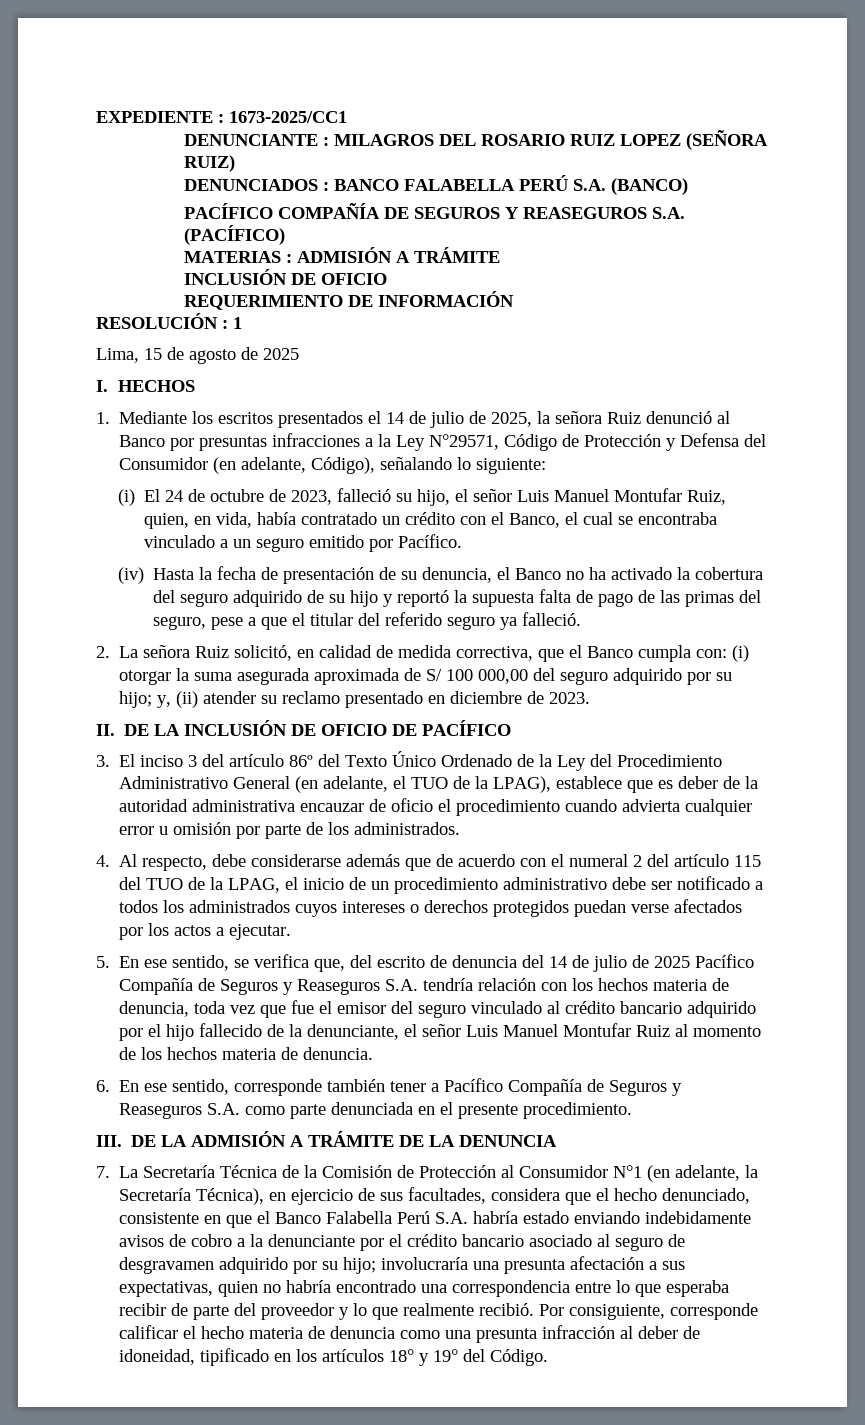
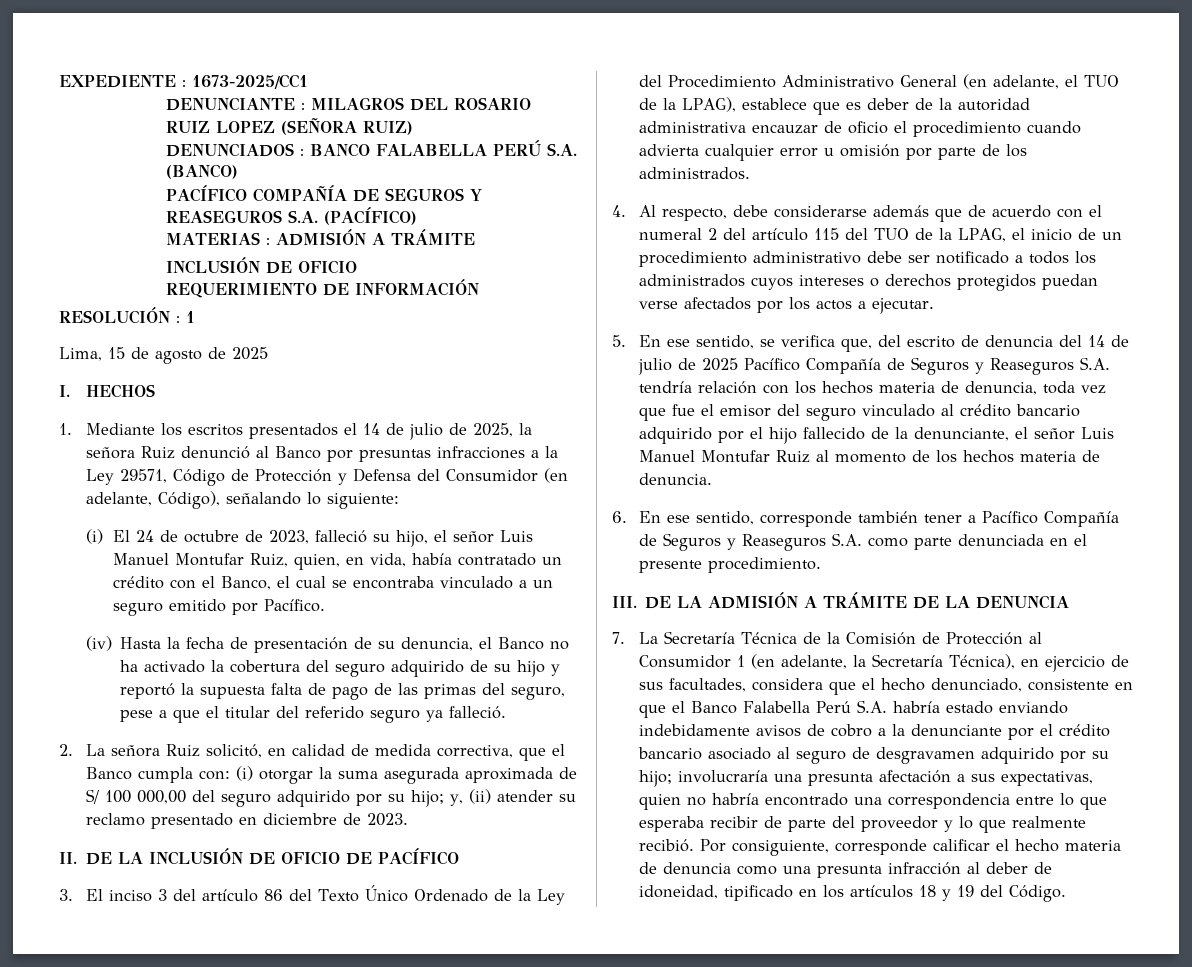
- 1. Mediante los escritos presentados el 14 de julio de 2025, la señora Ruiz denunció al Banco por presuntas infracciones a la Ley N°29571, Código de Protección y Defensa del Consumidor (en adelante, Código), señalando lo siguiente:
+ 1. Mediante los escritos presentados el 14 de julio de 2025, la señora Ruiz denunció al Banco por presuntas infracciones a la Ley 29571, Código de Protección y Defensa del Consumidor (en adelante, Código), señalando lo siguiente:
- 3. El inciso 3 del artículo 86º del Texto Único Ordenado de la Ley del Procedimiento Administrativo General (en adelante, el TUO de la LPAG), establece que es deber de la autoridad administrativa encauzar de oficio el procedimiento cuando advierta cualquier error u omisión por parte de los administrados.
+ 3. El inciso 3 del artículo 86 del Texto Único Ordenado de la Ley del Procedimiento Administrativo General (en adelante, el TUO de la LPAG), establece que es deber de la autoridad administrativa encauzar de oficio el procedimiento cuando advierta cualquier error u omisión por parte de los administrados.
- 7. La Secretaría Técnica de la Comisión de Protección al Consumidor N°1 (en adelante, la Secretaría Técnica), en ejercicio de sus facultades, considera que el hecho denunciado, consistente en que el Banco Falabella Perú S.A. habría estado enviando indebidamente avisos de cobro a la denunciante por el crédito bancario asociado al seguro de desgravamen adquirido por su hijo;
+ 7. La Secretaría Técnica de la Comisión de Protección al Consumidor 1 (en adelante, la Secretaría Técnica), en ejercicio de sus facultades, considera que el hecho denunciado, consistente en que el Banco Falabella Perú S.A. habría estado enviando indebidamente avisos de cobro a la denunciante por el crédito bancario asociado al seguro de desgravamen adquirido por su hijo;
- Por consiguiente, corresponde calificar el hecho materia de denuncia como una presunta infracción al deber de idoneidad, tipificado en los artículos 18° y 19° del Código.
+ Por consiguiente, corresponde calificar el hecho materia de denuncia como una presunta infracción al deber de idoneidad, tipificado en los artículos 18 y 19 del Código.

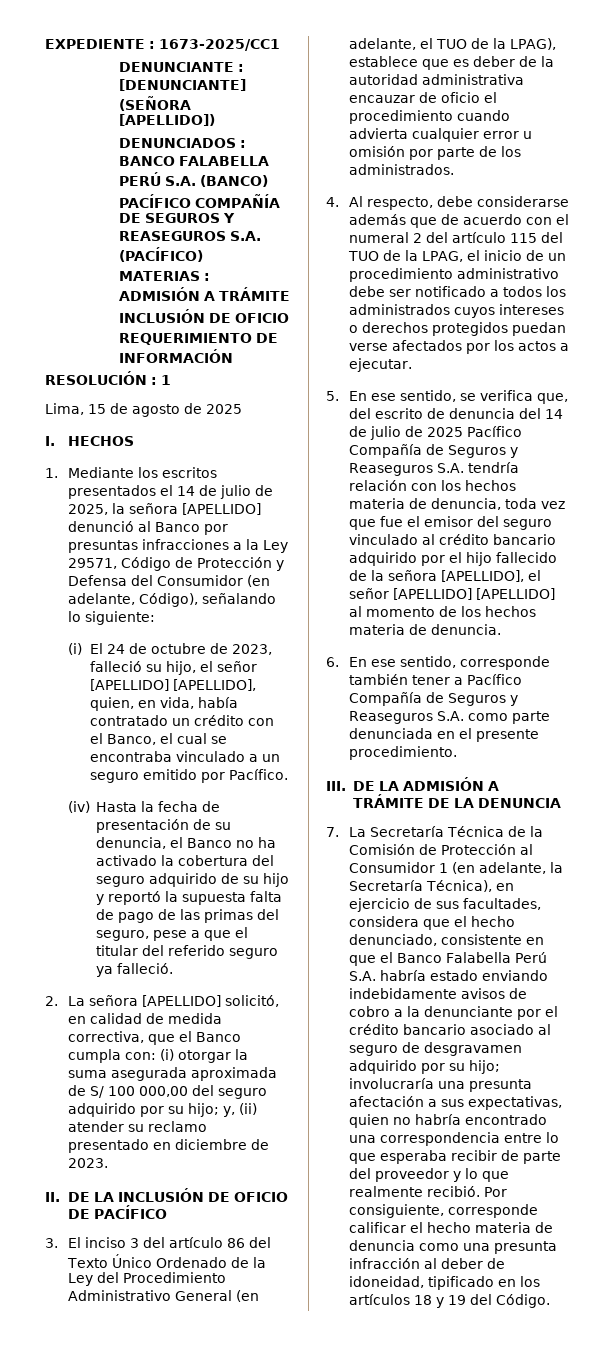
- DENUNCIANTE : MILAGROS DEL ROSARIO RUIZ LOPEZ (SEÑORA RUIZ)
+ DENUNCIANTE : [DENUNCIANTE] (SEÑORA [APELLIDO])
- 1. Mediante los escritos presentados el 14 de julio de 2025, la señora Ruiz denunció al Banco por presuntas infracciones a la Ley 29571, Código de Protección y Defensa del Consumidor (en adelante, Código), señalando lo siguiente:
+ 1. Mediante los escritos presentados el 14 de julio de 2025, la señora [APELLIDO] denunció al Banco por presuntas infracciones a la Ley 29571, Código de Protección y Defensa del Consumidor (en adelante, Código), señalando lo siguiente:
- (i) El 24 de octubre de 2023, falleció su hijo, el señor Luis Manuel Montufar Ruiz, quien, en vida, había contratado un crédito con el Banco, el cual se encontraba vinculado a un seguro emitido por Pacífico.
+ (i) El 24 de octubre de 2023, falleció su hijo, el señor [APELLIDO] [APELLIDO], quien, en vida, había contratado un crédito con el Banco, el cual se encontraba vinculado a un seguro emitido por Pacífico.
- 2. La señora Ruiz solicitó, en calidad de medida correctiva, que el Banco cumpla con: (i) otorgar la suma asegurada aproximada de S/ 100 000,00 del seguro adquirido por su hijo; y, (ii) atender su reclamo presentado en diciembre de 2023.
+ 2. La señora [APELLIDO] solicitó, en calidad de medida correctiva, que el Banco cumpla con: (i) otorgar la suma asegurada aproximada de S/ 100 000,00 del seguro adquirido por su hijo; y, (ii) atender su reclamo presentado en diciembre de 2023.
- 5. En ese sentido, se verifica que, del escrito de denuncia del 14 de julio de 2025 Pacífico Compañía de Seguros y Reaseguros S.A. tendría relación con los hechos materia de denuncia, toda vez que fue el emisor del seguro vinculado al crédito bancario adquirido por el hijo fallecido de la denunciante, el señor Luis Manuel Montufar Ruiz al momento de los hechos materia de denuncia.
+ 5. En ese sentido, se verifica que, del escrito de denuncia del 14 de julio de 2025 Pacífico Compañía de Seguros y Reaseguros S.A. tendría relación con los hechos materia de denuncia, toda vez que fue el emisor del seguro vinculado al crédito bancario adquirido por el hijo fallecido de la señora [APELLIDO], el señor [APELLIDO] [APELLIDO] al momento de los hechos materia de denuncia.

